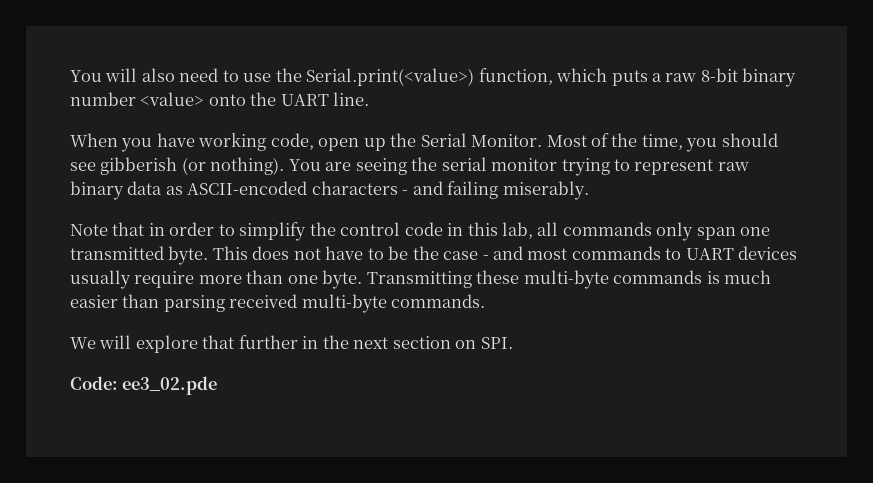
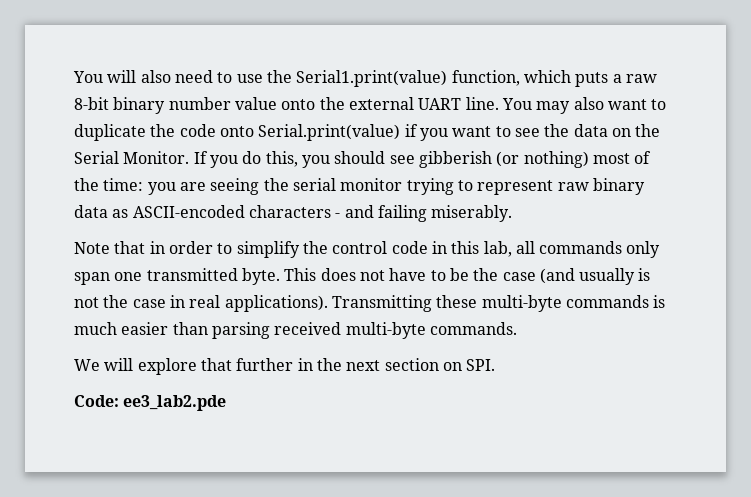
- You will also need to use the Serial.print(<value>) function, which puts a raw 8-bit binary number <value> onto the UART line.
- When you have working code, open up the Serial Monitor. Most of the time, you should see gibberish (or nothing). You are seeing the serial monitor trying to represent raw binary data as ASCII-encoded characters - and failing miserably.
+ You will also need to use the Serial1.print(value) function, which puts a raw 8-bit binary number value onto the external UART line. You may also want to duplicate the code onto Serial.print(value) if you want to see the data on the Serial Monitor. If you do this, you should see gibberish (or nothing) most of the time: you are seeing the serial monitor trying to represent raw binary data as ASCII-encoded characters - and failing miserably.
- This does not have to be the case - and most commands to UART devices usually require more than one byte.
+ This does not have to be the case (and usually is not the case in real applications).
- Code: ee3_02.pde
+ Code: ee3_lab2.pde

